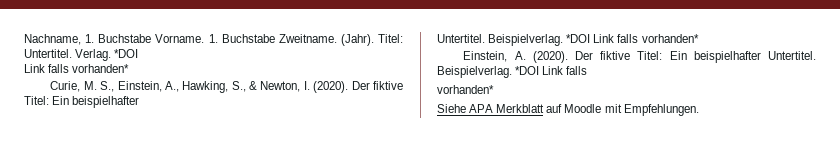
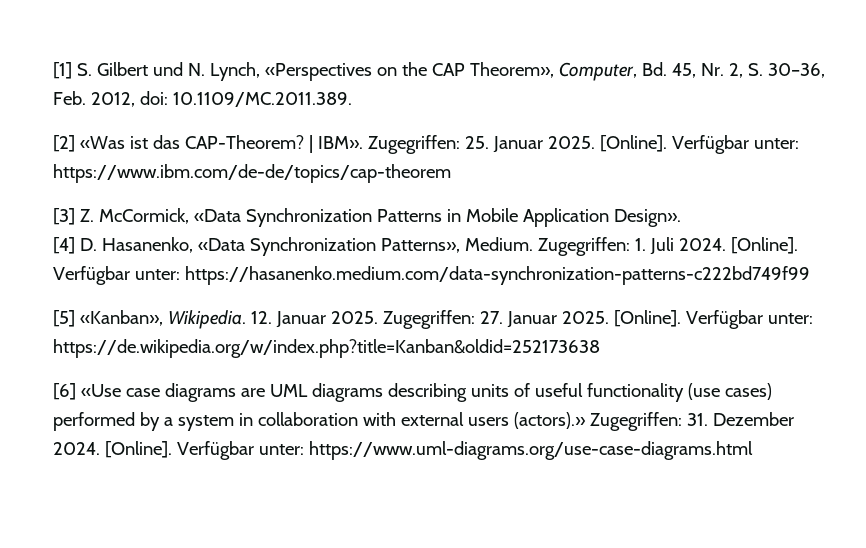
- Nachname, 1. Buchstabe Vorname. 1. Buchstabe Zweitname. (Jahr). Titel: Untertitel. Verlag. *DOI
- Link falls vorhanden*
- Curie, M. S., Einstein, A., Hawking, S., & Newton, I. (2020). Der fiktive Titel: Ein beispielhafter
- Untertitel. Beispielverlag. *DOI Link falls vorhanden*
- Einstein, A. (2020). Der fiktive Titel: Ein beispielhafter Untertitel. Beispielverlag. *DOI Link falls
- vorhanden*
- Siehe APA Merkblatt auf Moodle mit Empfehlungen.
+ [1] S. Gilbert und N. Lynch, «Perspectives on the CAP Theorem», Computer, Bd. 45, Nr. 2, S. 30–36, Feb. 2012, doi: 10.1109/MC.2011.389.
+ [2] «Was ist das CAP-Theorem? | IBM». Zugegriffen: 25. Januar 2025. [Online]. Verfügbar unter: https://www.ibm.com/de-de/topics/cap-theorem
+ [3] Z. McCormick, «Data Synchronization Patterns in Mobile Application Design».
+ [4] D. Hasanenko, «Data Synchronization Patterns», Medium. Zugegriffen: 1. Juli 2024. [Online]. Verfügbar unter: https://hasanenko.medium.com/data-synchronization-patterns-c222bd749f99
+ [5] «Kanban», Wikipedia. 12. Januar 2025. Zugegriffen: 27. Januar 2025. [Online]. Verfügbar unter: https://de.wikipedia.org/w/index.php?title=Kanban&oldid=252173638
+ [6] «Use case diagrams are UML diagrams describing units of useful functionality (use cases) performed by a system in collaboration with external users (actors).» Zugegriffen: 31. Dezember 2024. [Online]. Verfügbar unter: https://www.uml-diagrams.org/use-case-diagrams.html

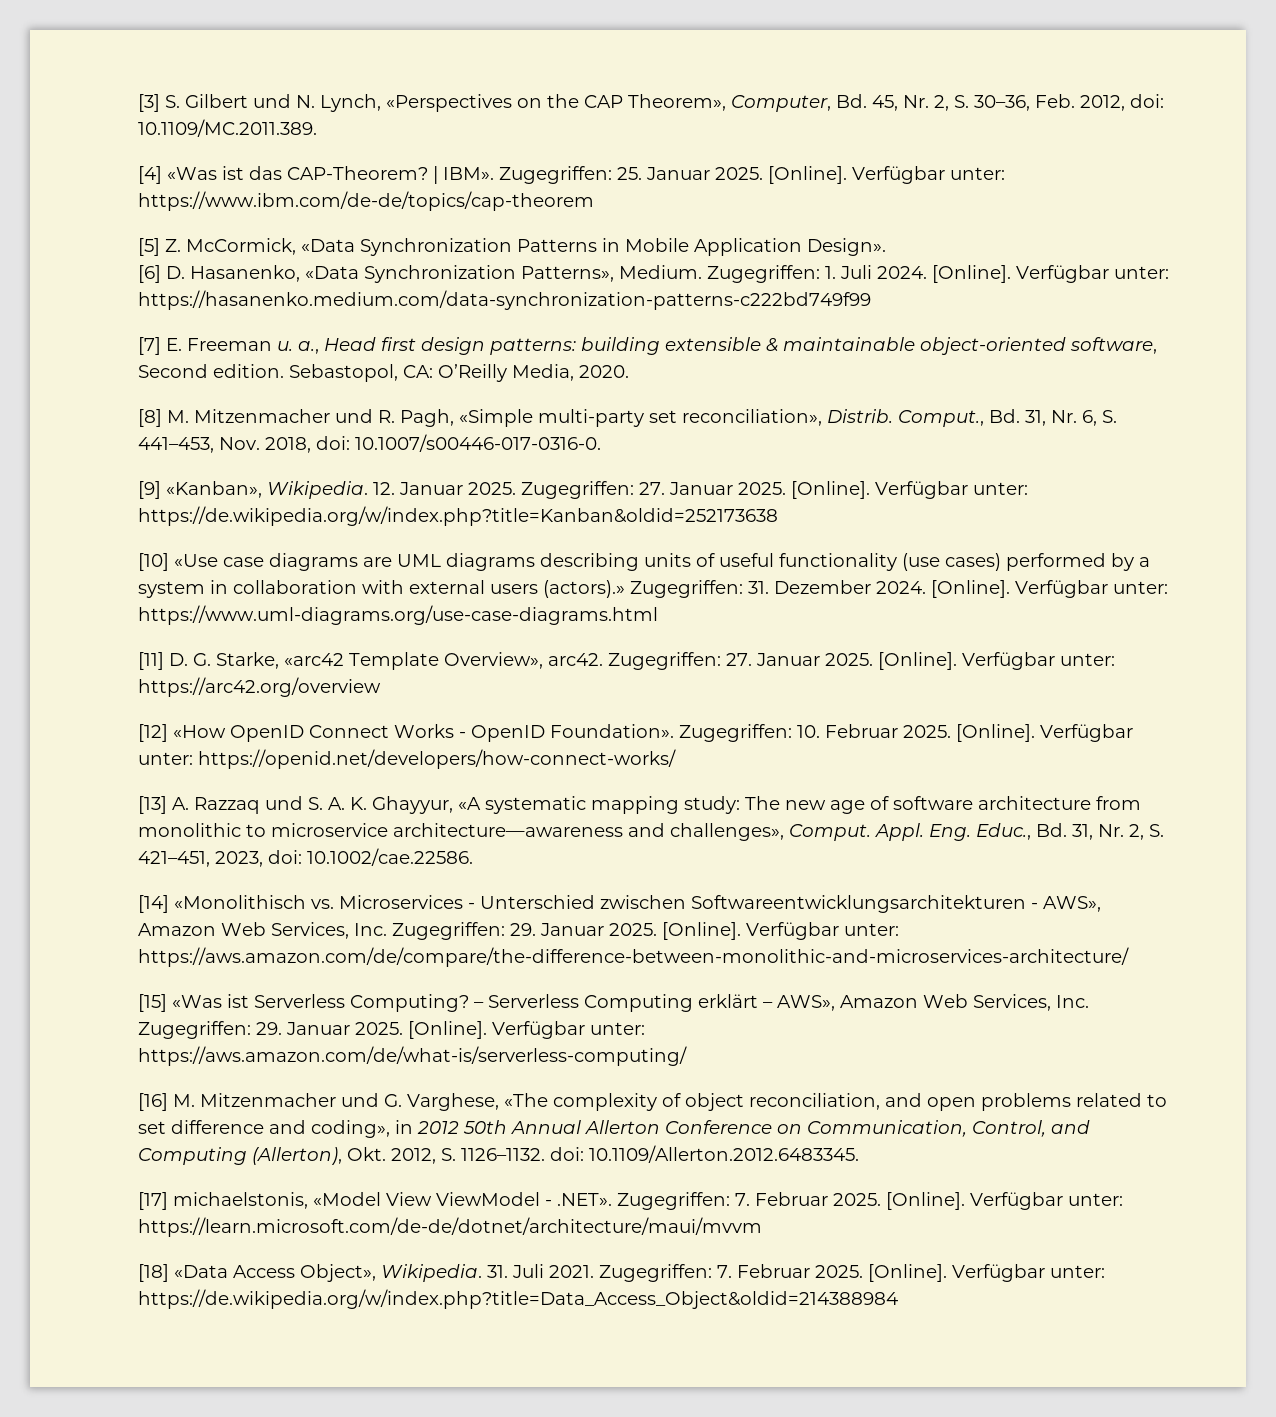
- [1] S. Gilbert und N. Lynch, «Perspectives on the CAP Theorem», Computer, Bd. 45, Nr. 2, S. 30–36, Feb. 2012, doi: 10.1109/MC.2011.389.
+ [3] S. Gilbert und N. Lynch, «Perspectives on the CAP Theorem», Computer, Bd. 45, Nr. 2, S. 30–36, Feb. 2012, doi: 10.1109/MC.2011.389.
- [2] «Was ist das CAP-Theorem?
+ [4] «Was ist das CAP-Theorem?
- [3] Z. McCormick, «Data Synchronization Patterns in Mobile Application Design».
+ [5] Z. McCormick, «Data Synchronization Patterns in Mobile Application Design».
- [4] D. Hasanenko, «Data Synchronization Patterns», Medium.
+ [6] D. Hasanenko, «Data Synchronization Patterns», Medium.
- [5] «Kanban», Wikipedia.
+ [7] E. Freeman u. a., Head first design patterns: building extensible & maintainable object-oriented software, Second edition. Sebastopol, CA: O’Reilly Media, 2020.
+ [8] M. Mitzenmacher und R. Pagh, «Simple multi-party set reconciliation», Distrib. Comput., Bd. 31, Nr. 6, S. 441–453, Nov. 2018, doi: 10.1007/s00446-017-0316-0.
+ [9] «Kanban», Wikipedia.
- [6] «Use case diagrams are UML diagrams describing units of useful functionality (use cases) performed by a system in collaboration with external users (actors).»
+ [10] «Use case diagrams are UML diagrams describing units of useful functionality (use cases) performed by a system in collaboration with external users (actors).»
+ [11] D. G. Starke, «arc42 Template Overview», arc42. Zugegriffen: 27. Januar 2025. [Online]. Verfügbar unter: https://arc42.org/overview
+ [12] «How OpenID Connect Works - OpenID Foundation». Zugegriffen: 10. Februar 2025. [Online]. Verfügbar unter: https://openid.net/developers/how-connect-works/
+ [13] A. Razzaq und S. A. K. Ghayyur, «A systematic mapping study: The new age of software architecture from monolithic to microservice architecture—awareness and challenges», Comput. Appl. Eng. Educ., Bd. 31, Nr. 2, S. 421–451, 2023, doi: 10.1002/cae.22586.
+ [14] «Monolithisch vs. Microservices - Unterschied zwischen Softwareentwicklungsarchitekturen - AWS», Amazon Web Services, Inc. Zugegriffen: 29. Januar 2025. [Online]. Verfügbar unter: https://aws.amazon.com/de/compare/the-difference-between-monolithic-and-microservices-architecture/
+ [15] «Was ist Serverless Computing? – Serverless Computing erklärt – AWS», Amazon Web Services, Inc. Zugegriffen: 29. Januar 2025. [Online]. Verfügbar unter: https://aws.amazon.com/de/what-is/serverless-computing/
+ [16] M. Mitzenmacher und G. Varghese, «The complexity of object reconciliation, and open problems related to set difference and coding», in 2012 50th Annual Allerton Conference on Communication, Control, and Computing (Allerton), Okt. 2012, S. 1126–1132. doi: 10.1109/Allerton.2012.6483345.
+ [17] michaelstonis, «Model View ViewModel - .NET». Zugegriffen: 7. Februar 2025. [Online]. Verfügbar unter: https://learn.microsoft.com/de-de/dotnet/architecture/maui/mvvm
+ [18] «Data Access Object», Wikipedia. 31. Juli 2021. Zugegriffen: 7. Februar 2025. [Online]. Verfügbar unter: https://de.wikipedia.org/w/index.php?title=Data_Access_Object&oldid=214388984

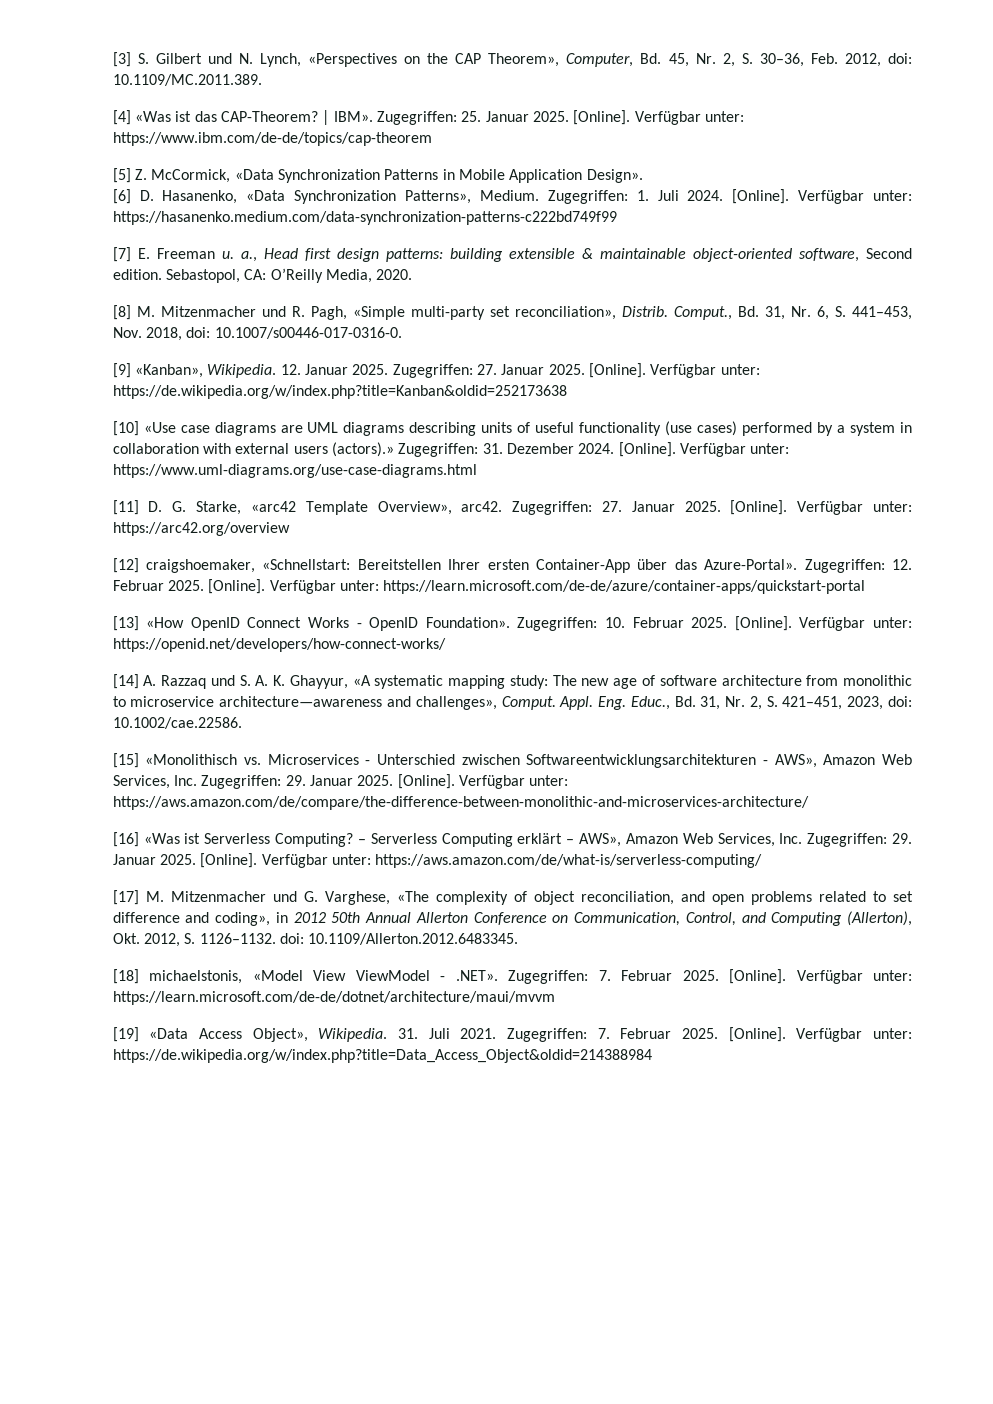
- [12] «How OpenID Connect Works - OpenID Foundation».
+ [12] craigshoemaker, «Schnellstart: Bereitstellen Ihrer ersten Container-App über das Azure-Portal». Zugegriffen: 12. Februar 2025. [Online]. Verfügbar unter: https://learn.microsoft.com/de-de/azure/container-apps/quickstart-portal
+ [13] «How OpenID Connect Works - OpenID Foundation».
- [13] A. Razzaq und S. A. K. Ghayyur, «A systematic mapping study: The new age of software architecture from monolithic to microservice architecture—awareness and challenges», Comput.
+ [14] A. Razzaq und S. A. K. Ghayyur, «A systematic mapping study: The new age of software architecture from monolithic to microservice architecture—awareness and challenges», Comput.
- [14] «Monolithisch vs. Microservices - Unterschied zwischen Softwareentwicklungsarchitekturen - AWS», Amazon Web Services, Inc. Zugegriffen: 29. Januar 2025.
+ [15] «Monolithisch vs. Microservices - Unterschied zwischen Softwareentwicklungsarchitekturen - AWS», Amazon Web Services, Inc. Zugegriffen: 29. Januar 2025.
- [15] «Was ist Serverless Computing?
+ [16] «Was ist Serverless Computing?
- [16] M. Mitzenmacher und G. Varghese, «The complexity of object reconciliation, and open problems related to set difference and coding», in 2012 50th Annual Allerton Conference on Communication, Control, and Computing (Allerton), Okt. 2012, S. 1126–1132. doi: 10.1109/Allerton.2012.6483345.
+ [17] M. Mitzenmacher und G. Varghese, «The complexity of object reconciliation, and open problems related to set difference and coding», in 2012 50th Annual Allerton Conference on Communication, Control, and Computing (Allerton), Okt. 2012, S. 1126–1132. doi: 10.1109/Allerton.2012.6483345.
- [17] michaelstonis, «Model View ViewModel - .NET». Zugegriffen: 7. Februar 2025.
+ [18] michaelstonis, «Model View ViewModel - .NET». Zugegriffen: 7. Februar 2025.
- [18] «Data Access Object», Wikipedia.
+ [19] «Data Access Object», Wikipedia.

